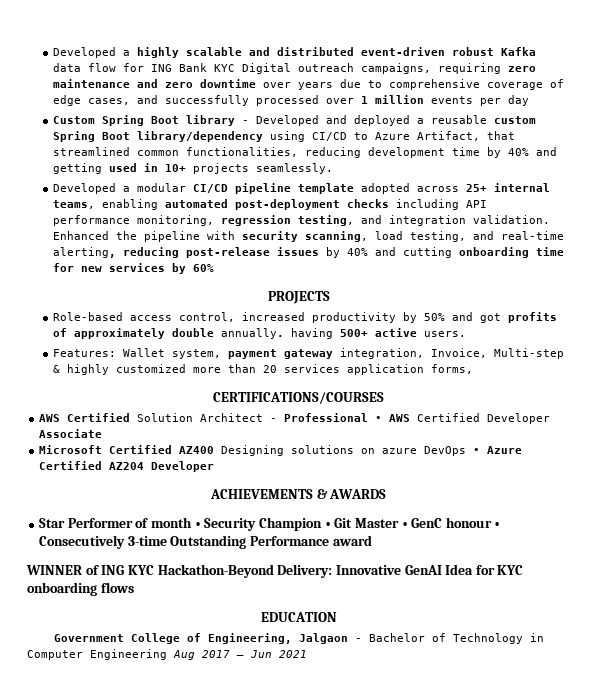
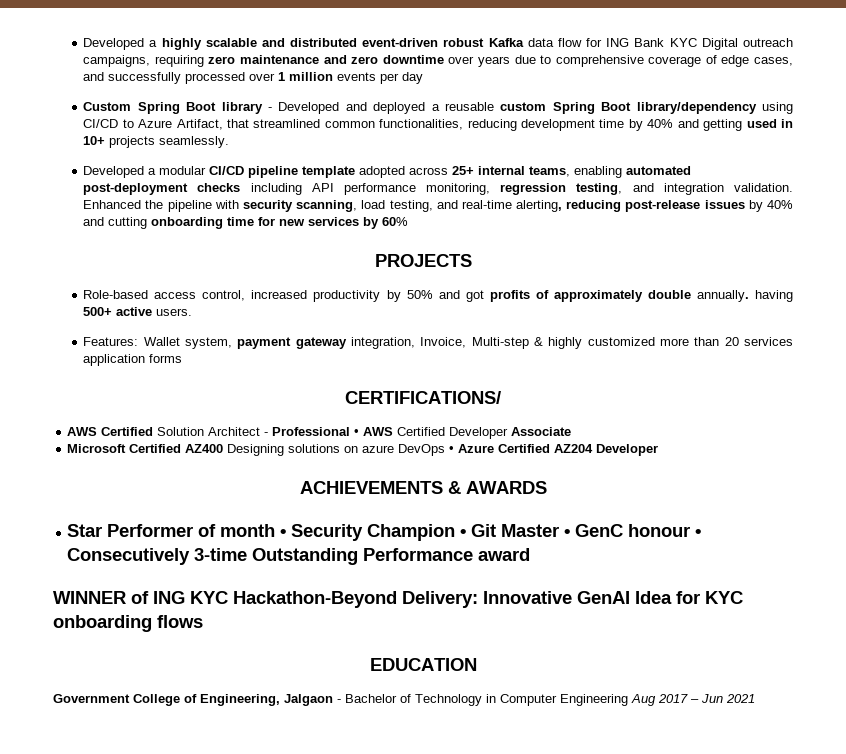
- Features: Wallet system, payment gateway integration, Invoice, Multi-step & highly customized more than 20 services application forms,
- CERTIFICATIONS/COURSES
+ Features: Wallet system, payment gateway integration, Invoice, Multi-step & highly customized more than 20 services application forms
+ CERTIFICATIONS/

